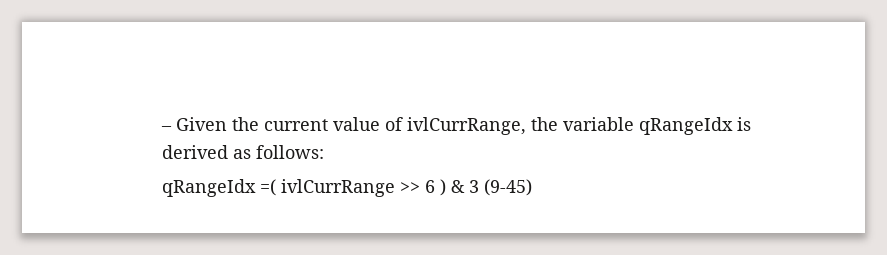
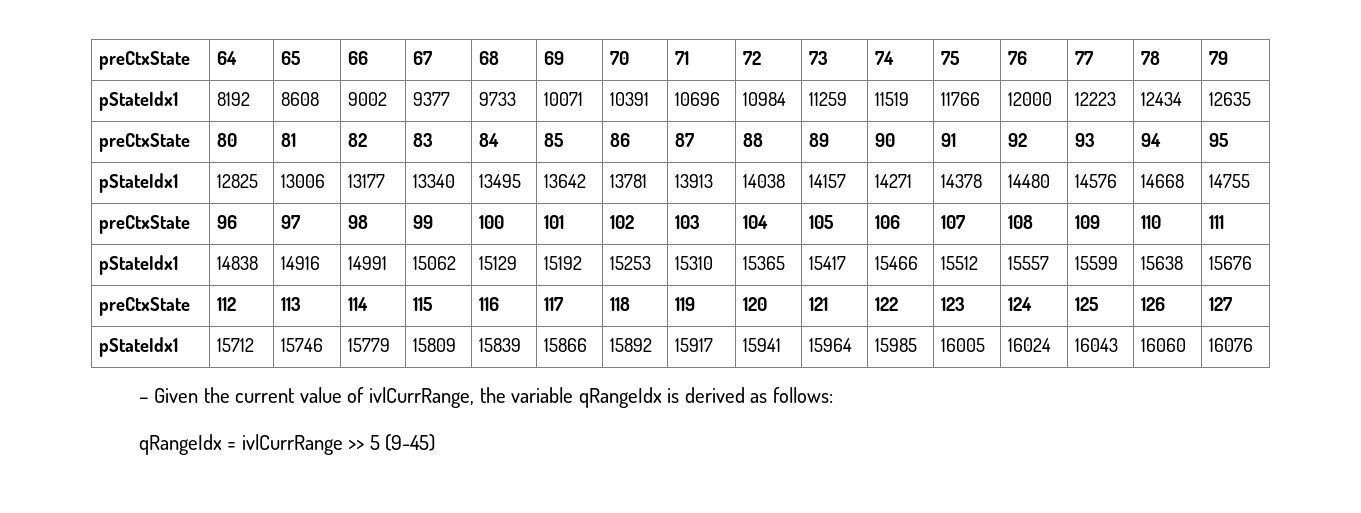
+ preCtxState | 64 | 65 | 66 | 67 | 68 | 69 | 70 | 71 | 72 | 73 | 74 | 75 | 76 | 77 | 78 | 79
+ pStateIdx1 | 8192 | 8608 | 9002 | 9377 | 9733 | 10071 | 10391 | 10696 | 10984 | 11259 | 11519 | 11766 | 12000 | 12223 | 12434 | 12635
+ preCtxState | 80 | 81 | 82 | 83 | 84 | 85 | 86 | 87 | 88 | 89 | 90 | 91 | 92 | 93 | 94 | 95
+ pStateIdx1 | 12825 | 13006 | 13177 | 13340 | 13495 | 13642 | 13781 | 13913 | 14038 | 14157 | 14271 | 14378 | 14480 | 14576 | 14668 | 14755
+ preCtxState | 96 | 97 | 98 | 99 | 100 | 101 | 102 | 103 | 104 | 105 | 106 | 107 | 108 | 109 | 110 | 111
+ pStateIdx1 | 14838 | 14916 | 14991 | 15062 | 15129 | 15192 | 15253 | 15310 | 15365 | 15417 | 15466 | 15512 | 15557 | 15599 | 15638 | 15676
+ preCtxState | 112 | 113 | 114 | 115 | 116 | 117 | 118 | 119 | 120 | 121 | 122 | 123 | 124 | 125 | 126 | 127
+ pStateIdx1 | 15712 | 15746 | 15779 | 15809 | 15839 | 15866 | 15892 | 15917 | 15941 | 15964 | 15985 | 16005 | 16024 | 16043 | 16060 | 16076
- qRangeIdx =( ivlCurrRange >> 6 ) & 3 (9-45)
+ qRangeIdx = ivlCurrRange >> 5 (9-45)

